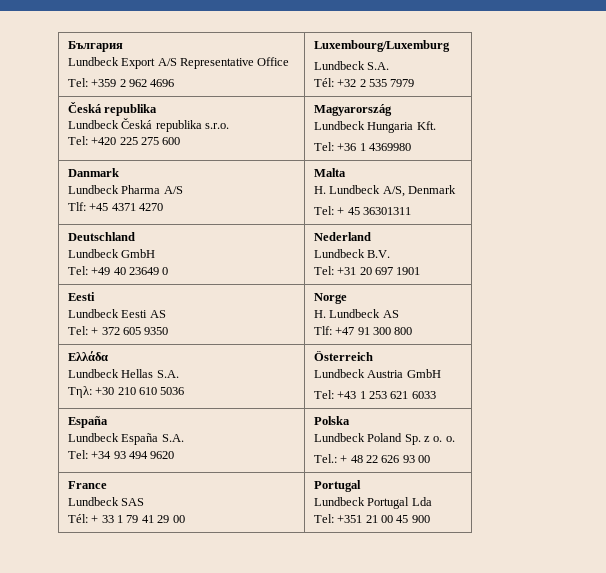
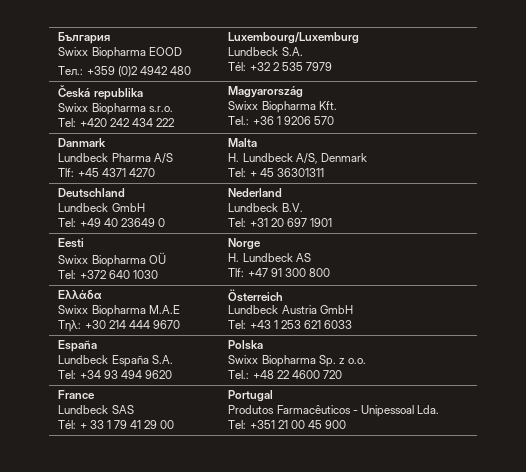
  България
- Lundbeck Export A/S Representative Office
- Tel: +359 2 962 4696 | Luxembourg/Luxemburg
+ Swixx Biopharma EOOD
+ Teл.: +359 (0)2 4942 480 | Luxembourg/Luxemburg
  Lundbeck S.A.
  Tél: +32 2 535 7979
  Česká republika
- Lundbeck Česká republika s.r.o.
- Tel: +420 225 275 600 | Magyarország
- Lundbeck Hungaria Kft.
- Tel: +36 1 4369980
+ Swixx Biopharma s.r.o.
+ Tel: +420 242 434 222 | Magyarország
+ Swixx Biopharma Kft.
+ Tel.: +36 1 9206 570
  Deutschland
  Lundbeck GmbH
  Tel: +49 40 23649 0 | Nederland
  Lundbeck B.V.
  Tel: +31 20 697 1901
  Eesti
- Lundbeck Eesti AS
- Tel: + 372 605 9350 | Norge
+ Swixx Biopharma OÜ
+ Tel: +372 640 1030 | Norge
  Ελλάδα
- Lundbeck Hellas S.A.
- Τηλ: +30 210 610 5036 | Österreich
+ Swixx Biopharma Μ.Α.Ε
+ Τηλ: +30 214 444 9670 | Österreich
  Lundbeck Austria GmbH
  Tel: +43 1 253 621 6033
  España
  Lundbeck España S.A.
  Tel: +34 93 494 9620 | Polska
- Lundbeck Poland Sp. z o. o.
- Tel.: + 48 22 626 93 00
+ Swixx Biopharma Sp. z o.o.
+ Tel.: +48 22 4600 720
  France
  Lundbeck SAS
  Tél: + 33 1 79 41 29 00 | Portugal
- Lundbeck Portugal Lda
+ Produtos Farmacêuticos - Unipessoal Lda.

